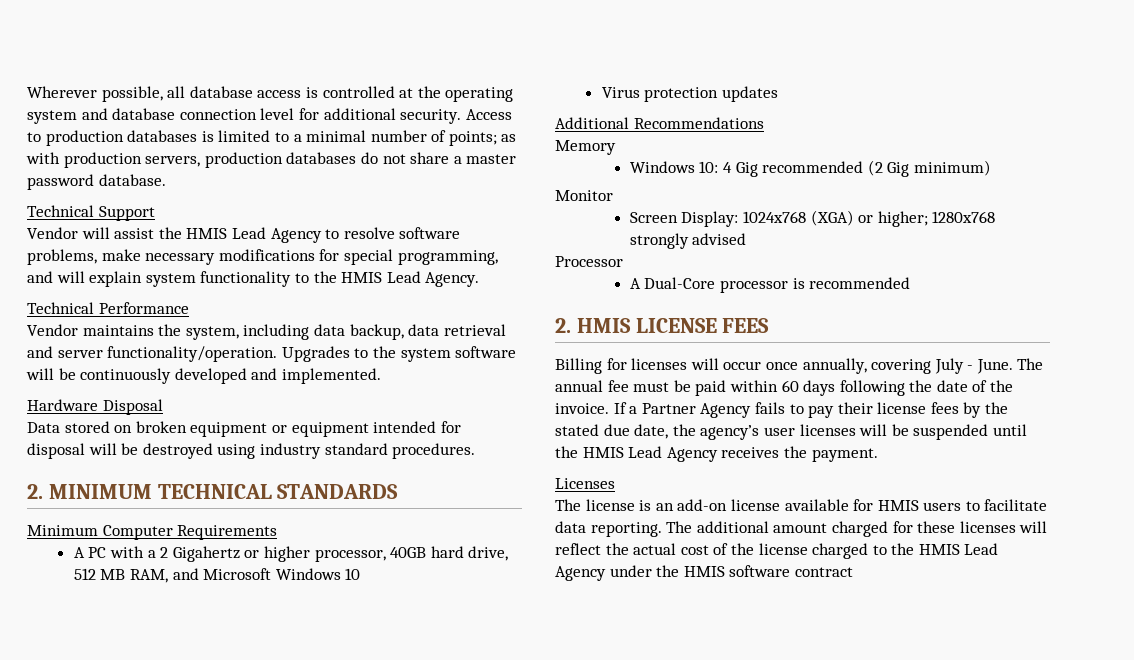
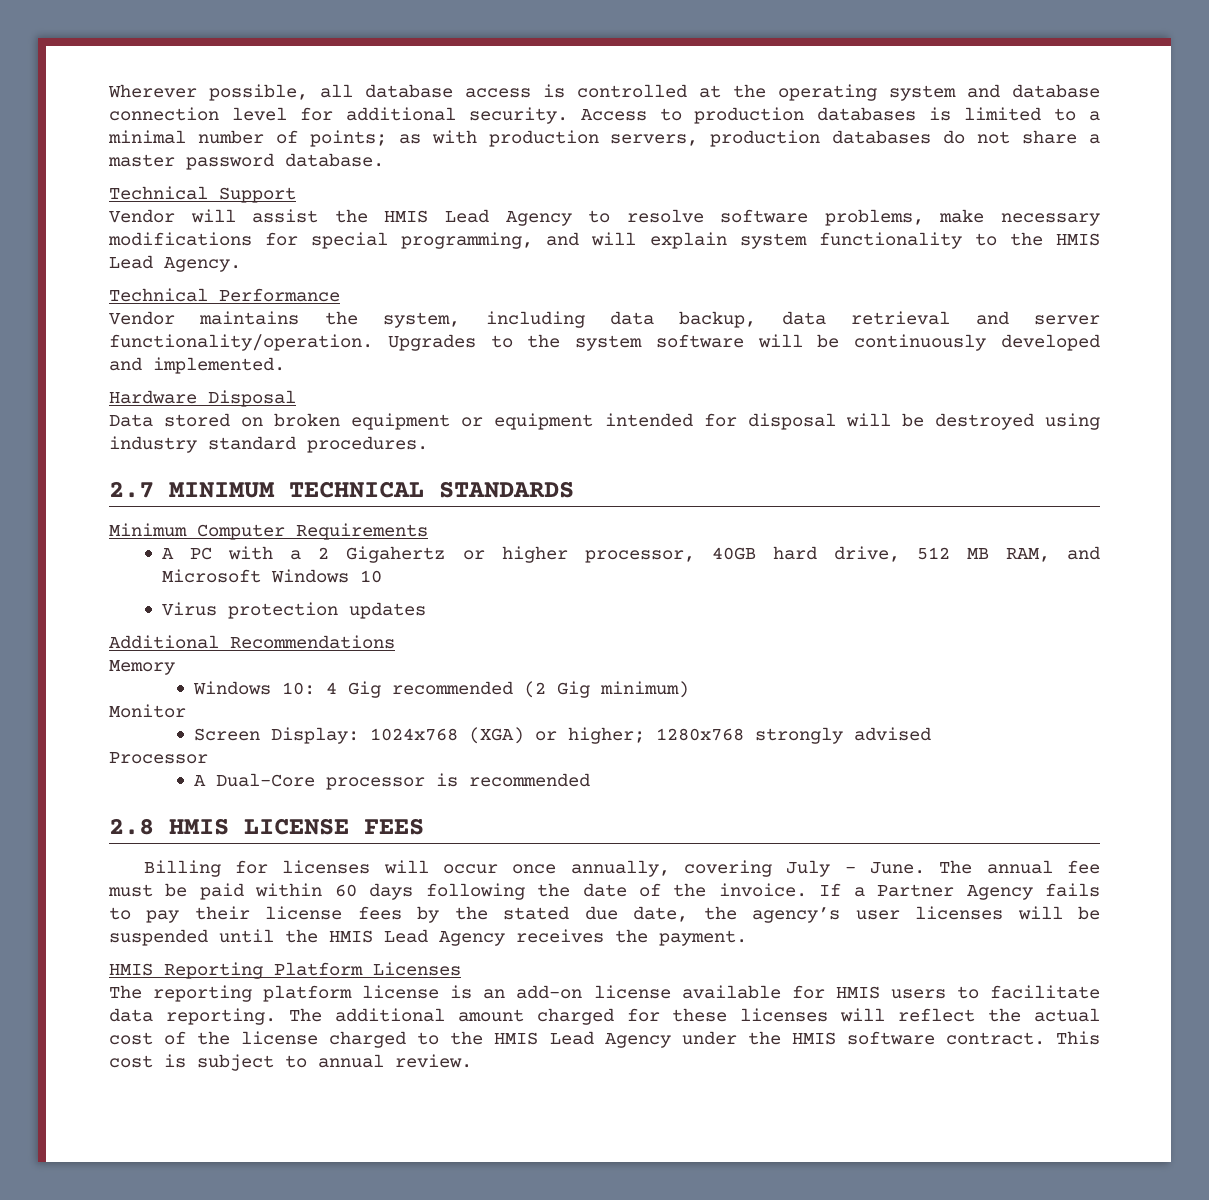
- 2. MINIMUM TECHNICAL STANDARDS
+ 2.7 MINIMUM TECHNICAL STANDARDS
- 2. HMIS LICENSE FEES
+ 2.8 HMIS LICENSE FEES
- Licenses
+ HMIS Reporting Platform Licenses
- The license is an add-on license available for HMIS users to facilitate data reporting.
+ The reporting platform license is an add-on license available for HMIS users to facilitate data reporting.
- The additional amount charged for these licenses will reflect the actual cost of the license charged to the HMIS Lead Agency under the HMIS software contract
+ The additional amount charged for these licenses will reflect the actual cost of the license charged to the HMIS Lead Agency under the HMIS software contract. This cost is subject to annual review.

